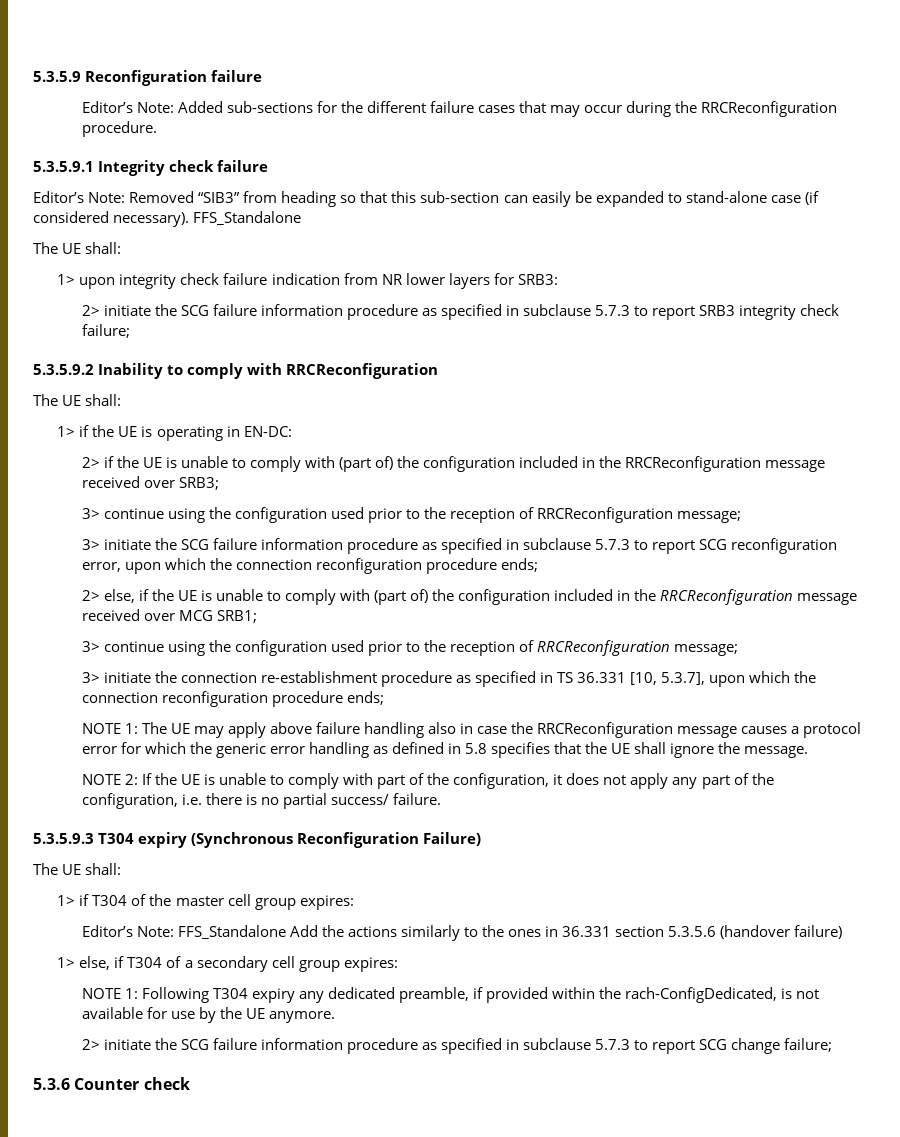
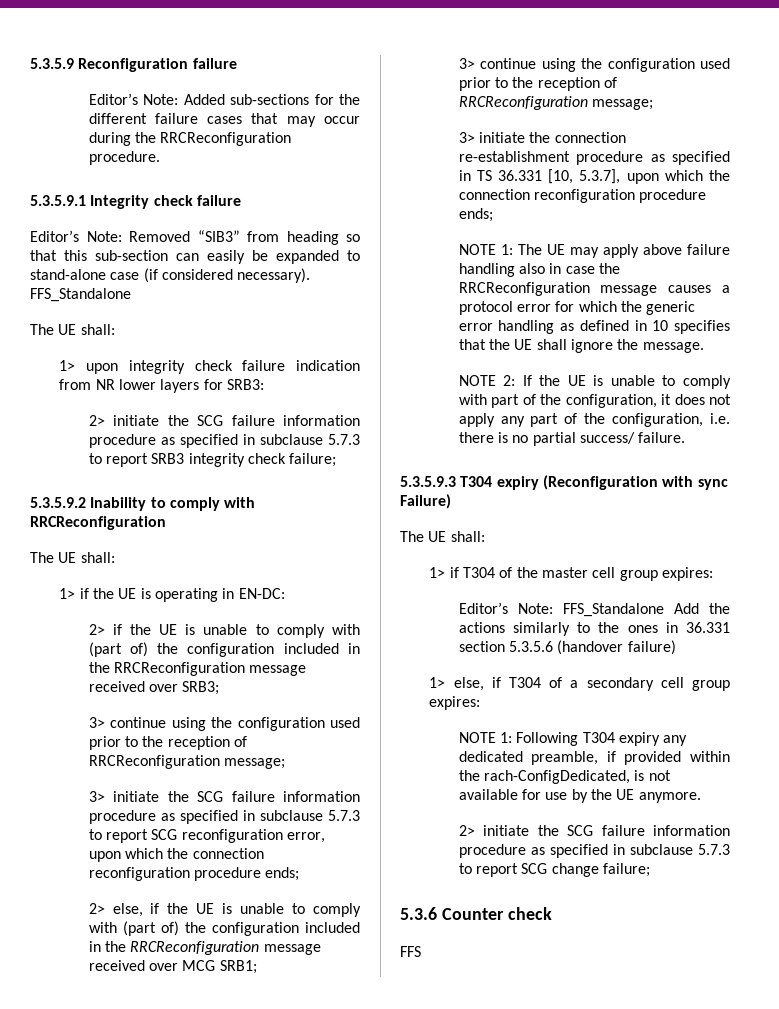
- NOTE 1: The UE may apply above failure handling also in case the RRCReconfiguration message causes a protocol error for which the generic error handling as defined in 5.8 specifies that the UE shall ignore the message.
+ NOTE 1: The UE may apply above failure handling also in case the RRCReconfiguration message causes a protocol error for which the generic error handling as defined in 10 specifies that the UE shall ignore the message.
- 5.3.5.9.3 T304 expiry (Synchronous Reconfiguration Failure)
+ 5.3.5.9.3 T304 expiry (Reconfiguration with sync Failure)
+ FFS

